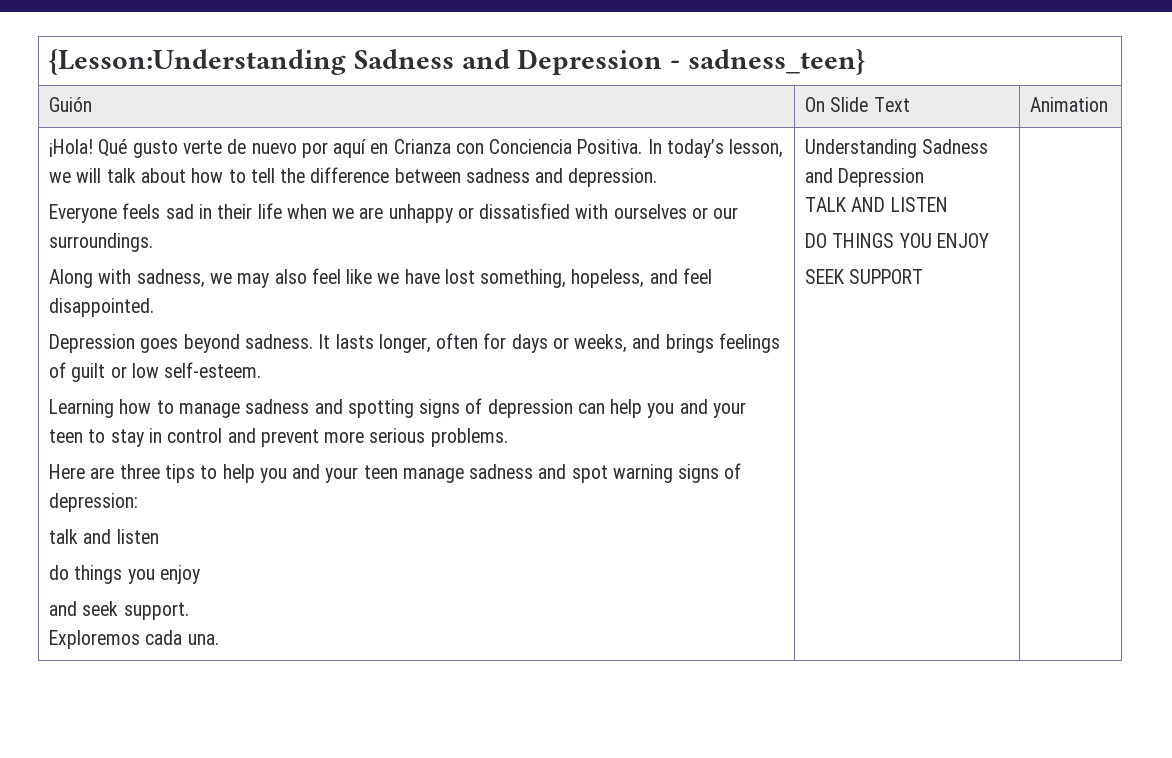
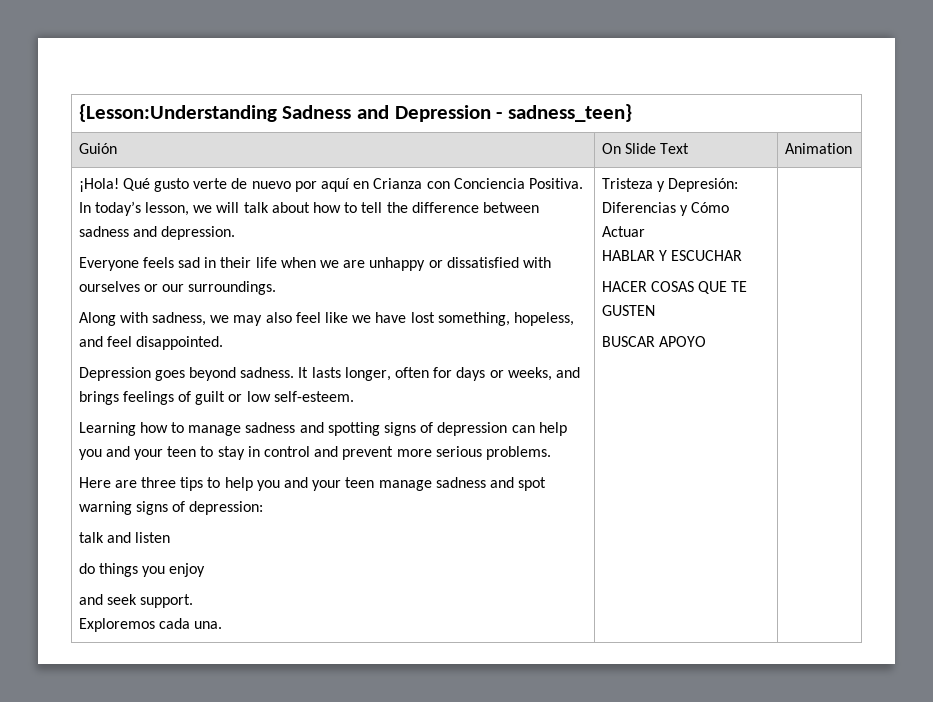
- Understanding Sadness and Depression
- TALK AND LISTEN
- DO THINGS YOU ENJOY
- SEEK SUPPORT
+ Tristeza y Depresión: Diferencias y Cómo Actuar
+ HABLAR Y ESCUCHAR
+ HACER COSAS QUE TE GUSTEN
+ BUSCAR APOYO

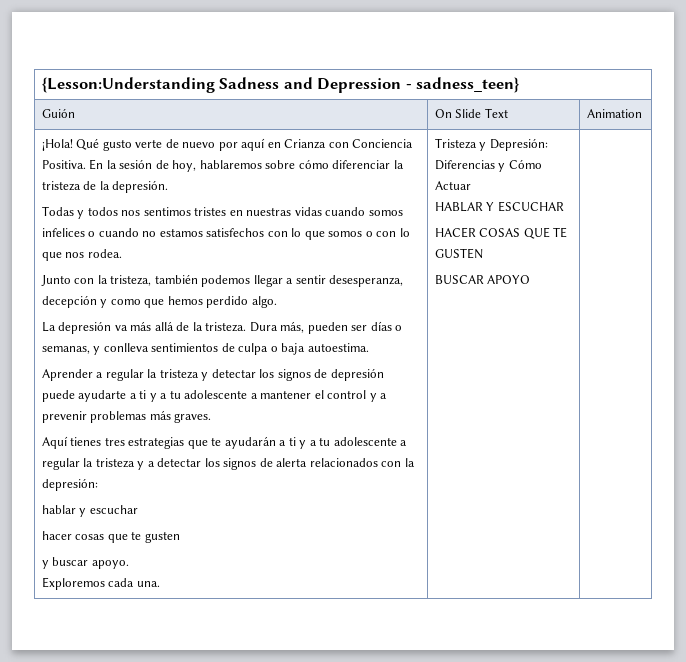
- In today’s lesson, we will talk about how to tell the difference between sadness and depression.
- Everyone feels sad in their life when we are unhappy or dissatisfied with ourselves or our surroundings.
- Along with sadness, we may also feel like we have lost something, hopeless, and feel disappointed.
- Depression goes beyond sadness. It lasts longer, often for days or weeks, and brings feelings of guilt or low self-esteem.
- Learning how to manage sadness and spotting signs of depression can help you and your teen to stay in control and prevent more serious problems.
- Here are three tips to help you and your teen manage sadness and spot warning signs of depression:
- talk and listen
- do things you enjoy
- and seek support.
+ En la sesión de hoy, hablaremos sobre cómo diferenciar la tristeza de la depresión.
+ Todas y todos nos sentimos tristes en nuestras vidas cuando somos infelices o cuando no estamos satisfechos con lo que somos o con lo que nos rodea.
+ Junto con la tristeza, también podemos llegar a sentir desesperanza, decepción y como que hemos perdido algo.
+ La depresión va más allá de la tristeza. Dura más, pueden ser días o semanas, y conlleva sentimientos de culpa o baja autoestima.
+ Aprender a regular la tristeza y detectar los signos de depresión puede ayudarte a ti y a tu adolescente a mantener el control y a prevenir problemas más graves.
+ Aquí tienes tres estrategias que te ayudarán a ti y a tu adolescente a regular la tristeza y a detectar los signos de alerta relacionados con la depresión:
+ hablar y escuchar
+ hacer cosas que te gusten
+ y buscar apoyo.

